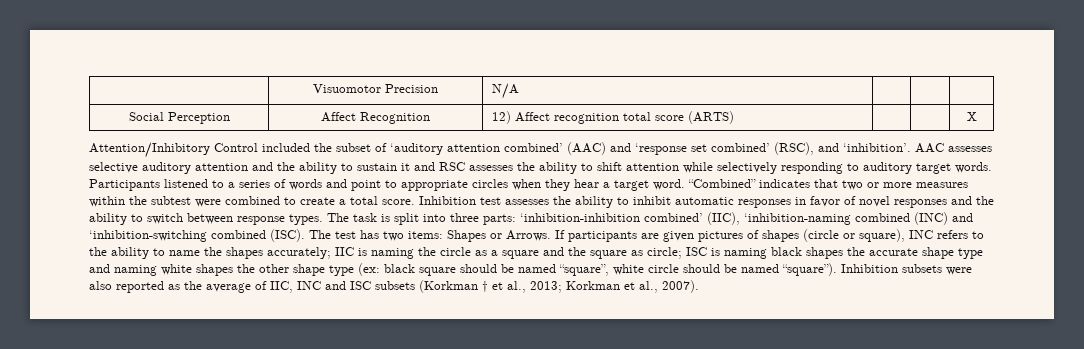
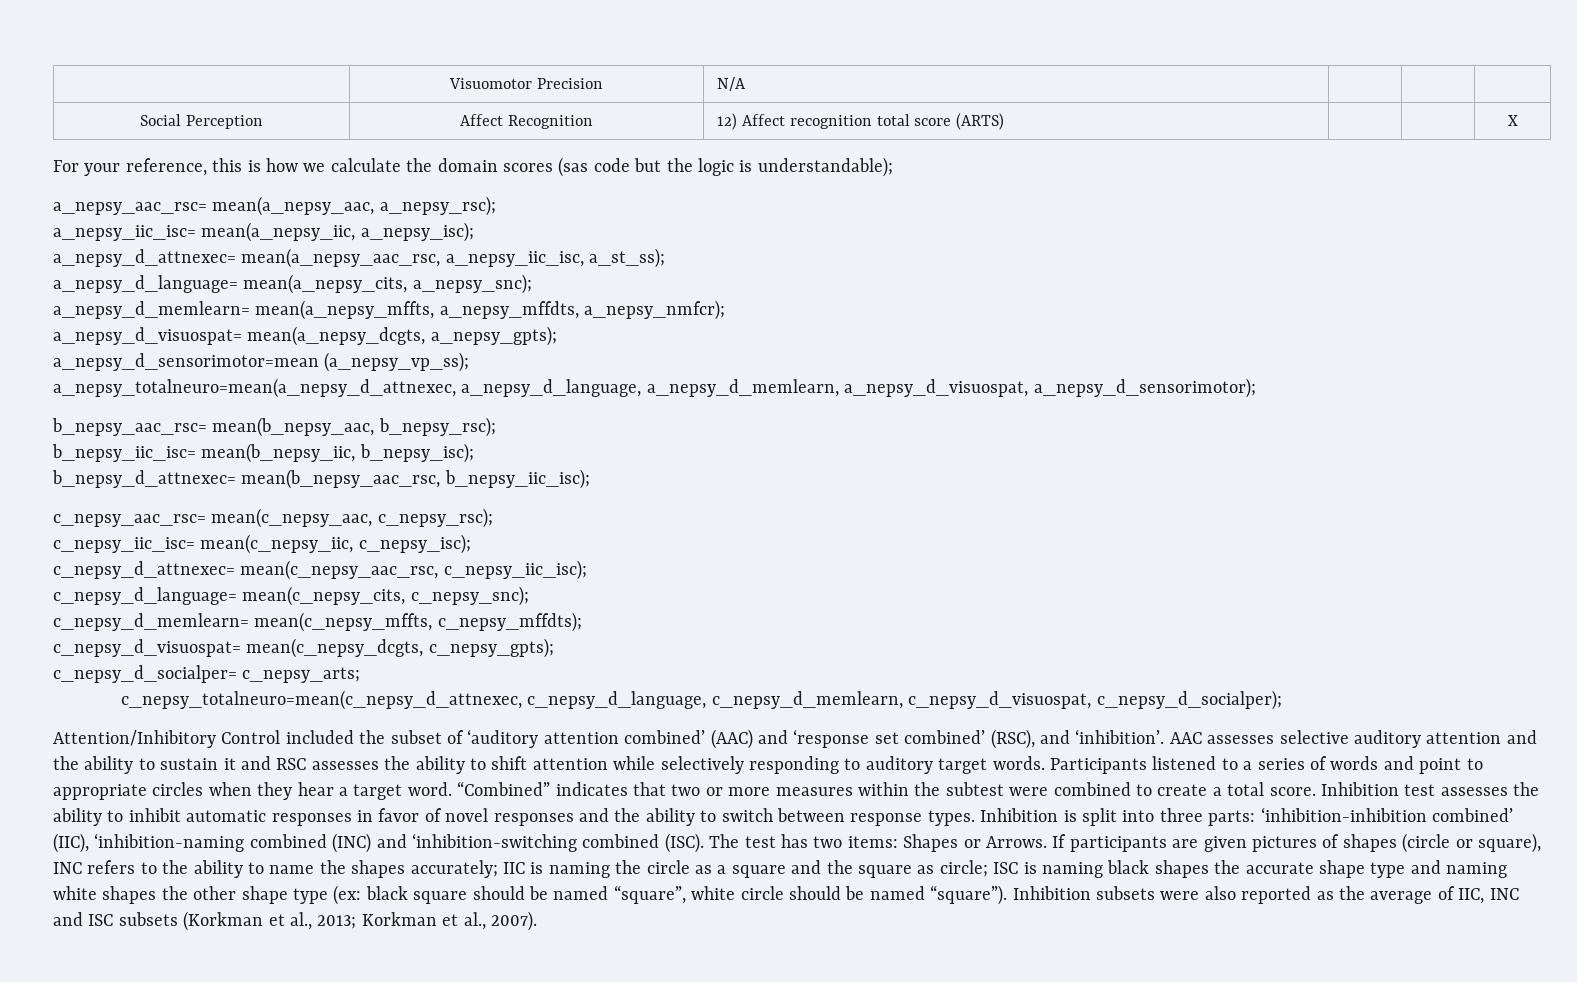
+ For your reference, this is how we calculate the domain scores (sas code but the logic is understandable);
+ a_nepsy_aac_rsc= mean(a_nepsy_aac, a_nepsy_rsc);
+ a_nepsy_iic_isc= mean(a_nepsy_iic, a_nepsy_isc);
+ a_nepsy_d_attnexec= mean(a_nepsy_aac_rsc, a_nepsy_iic_isc, a_st_ss);
+ a_nepsy_d_language= mean(a_nepsy_cits, a_nepsy_snc);
+ a_nepsy_d_memlearn= mean(a_nepsy_mffts, a_nepsy_mffdts, a_nepsy_nmfcr);
+ a_nepsy_d_visuospat= mean(a_nepsy_dcgts, a_nepsy_gpts);
+ a_nepsy_d_sensorimotor=mean (a_nepsy_vp_ss);
+ a_nepsy_totalneuro=mean(a_nepsy_d_attnexec, a_nepsy_d_language, a_nepsy_d_memlearn, a_nepsy_d_visuospat, a_nepsy_d_sensorimotor);
+ b_nepsy_aac_rsc= mean(b_nepsy_aac, b_nepsy_rsc);
+ b_nepsy_iic_isc= mean(b_nepsy_iic, b_nepsy_isc);
+ b_nepsy_d_attnexec= mean(b_nepsy_aac_rsc, b_nepsy_iic_isc);
+ c_nepsy_aac_rsc= mean(c_nepsy_aac, c_nepsy_rsc);
+ c_nepsy_iic_isc= mean(c_nepsy_iic, c_nepsy_isc);
+ c_nepsy_d_attnexec= mean(c_nepsy_aac_rsc, c_nepsy_iic_isc);
+ c_nepsy_d_language= mean(c_nepsy_cits, c_nepsy_snc);
+ c_nepsy_d_memlearn= mean(c_nepsy_mffts, c_nepsy_mffdts);
+ c_nepsy_d_visuospat= mean(c_nepsy_dcgts, c_nepsy_gpts);
+ c_nepsy_d_socialper= c_nepsy_arts;
+ c_nepsy_totalneuro=mean(c_nepsy_d_attnexec, c_nepsy_d_language, c_nepsy_d_memlearn, c_nepsy_d_visuospat, c_nepsy_d_socialper);
- The task is split into three parts: ‘inhibition-inhibition combined’ (IIC), ‘inhibition-naming combined (INC) and ‘inhibition-switching combined (ISC).
+ Inhibition is split into three parts: ‘inhibition-inhibition combined’ (IIC), ‘inhibition-naming combined (INC) and ‘inhibition-switching combined (ISC).
- Inhibition subsets were also reported as the average of IIC, INC and ISC subsets (Korkman † et al., 2013; Korkman et al., 2007).
+ Inhibition subsets were also reported as the average of IIC, INC and ISC subsets (Korkman et al., 2013; Korkman et al., 2007).

